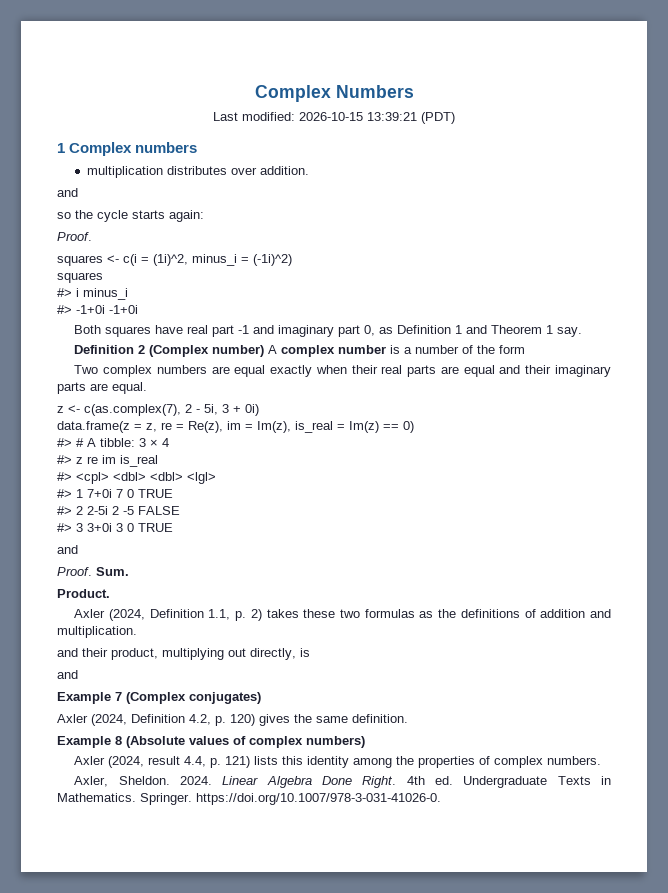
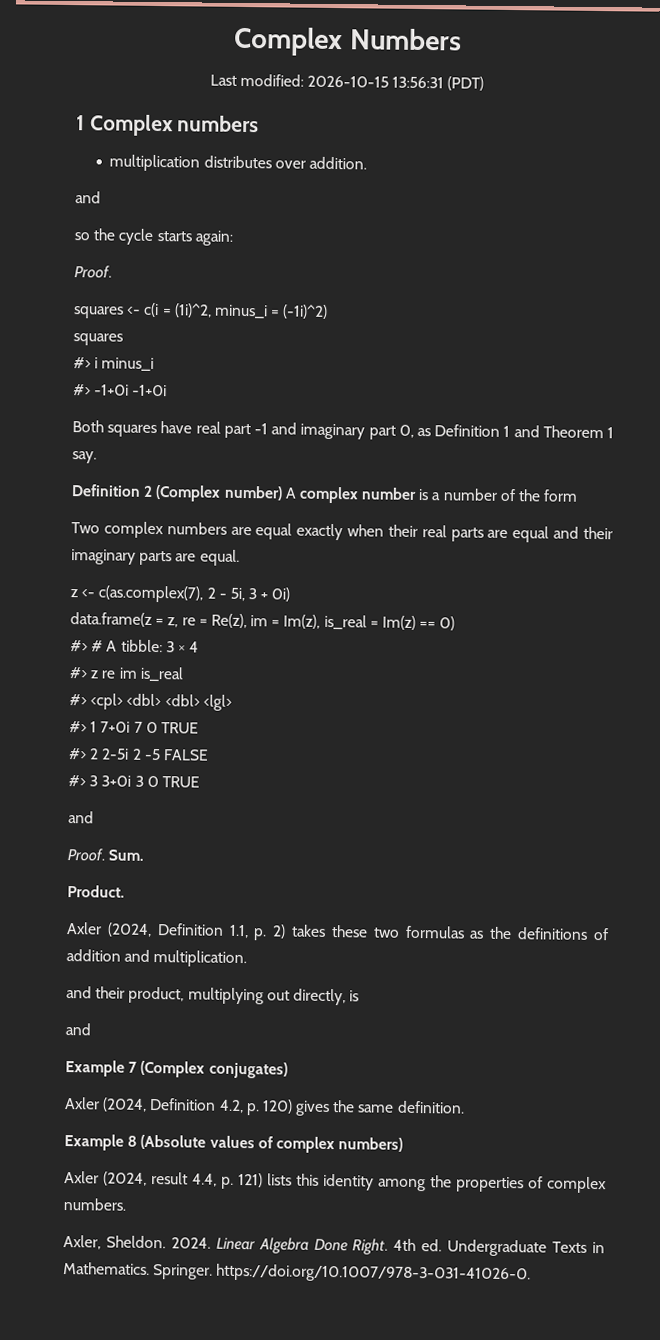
- Last modified: 2026-10-15 13:39:21 (PDT)
+ Last modified: 2026-10-15 13:56:31 (PDT)

